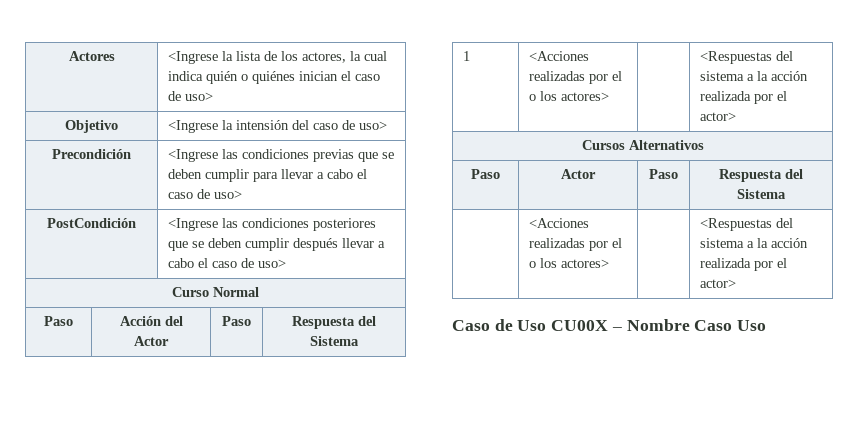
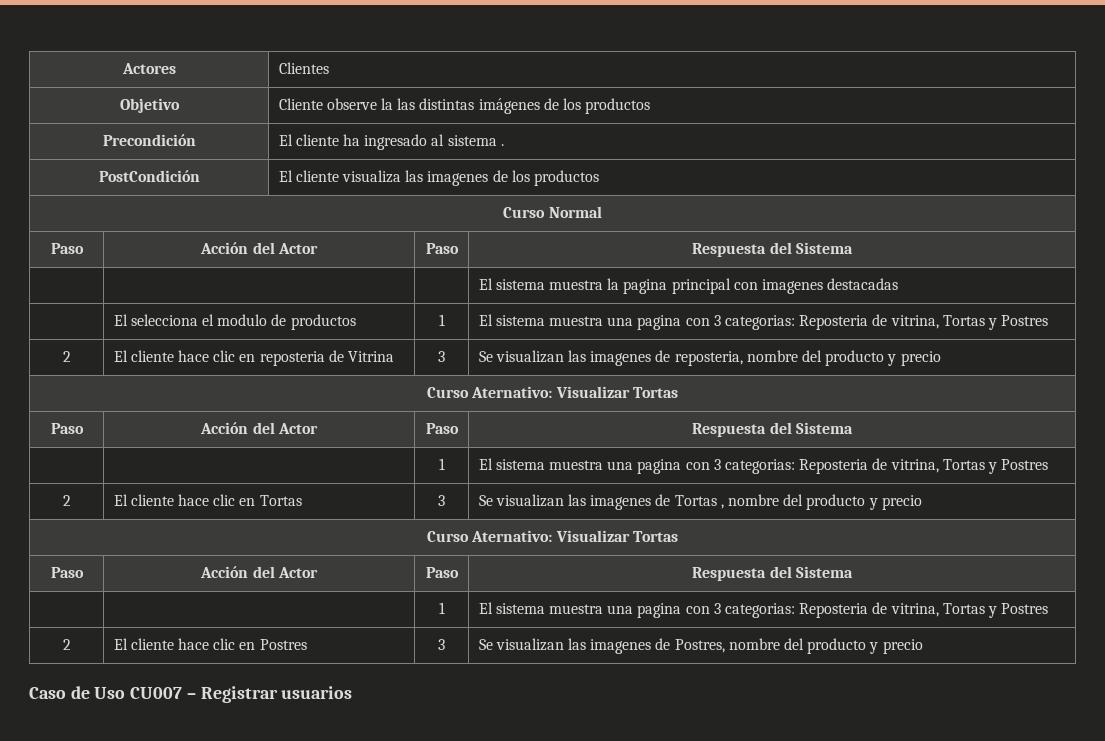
- Actores | <Ingrese la lista de los actores, la cual indica quién o quiénes inician el caso de uso>
- Objetivo | <Ingrese la intensión del caso de uso>
- Precondición | <Ingrese las condiciones previas que se deben cumplir para llevar a cabo el caso de uso>
- PostCondición | <Ingrese las condiciones posteriores que se deben cumplir después llevar a cabo el caso de uso>
+ Actores | Clientes
+ Objetivo | Cliente observe la las distintas imágenes de los productos
+ Precondición | El cliente ha ingresado al sistema .
+ PostCondición | El cliente visualiza las imagenes de los productos
- 1 | <Acciones realizadas por el o los actores> | | <Respuestas del sistema a la acción realizada por el actor>
- Cursos Alternativos
- Paso | Actor | Paso | Respuesta del Sistema
- | <Acciones realizadas por el o los actores> | | <Respuestas del sistema a la acción realizada por el actor>
- Caso de Uso CU00X – Nombre Caso Uso
+ | | | El sistema muestra la pagina principal con imagenes destacadas
+ | El selecciona el modulo de productos | 1 | El sistema muestra una pagina con 3 categorias: Reposteria de vitrina, Tortas y Postres
+ 2 | El cliente hace clic en reposteria de Vitrina | 3 | Se visualizan las imagenes de reposteria, nombre del producto y precio
+ Curso Aternativo: Visualizar Tortas
+ Paso | Acción del Actor | Paso | Respuesta del Sistema
+ | | 1 | El sistema muestra una pagina con 3 categorias: Reposteria de vitrina, Tortas y Postres
+ 2 | El cliente hace clic en Tortas | 3 | Se visualizan las imagenes de Tortas , nombre del producto y precio
+ Curso Aternativo: Visualizar Tortas
+ Paso | Acción del Actor | Paso | Respuesta del Sistema
+ | | 1 | El sistema muestra una pagina con 3 categorias: Reposteria de vitrina, Tortas y Postres
+ 2 | El cliente hace clic en Postres | 3 | Se visualizan las imagenes de Postres, nombre del producto y precio
+ Caso de Uso CU007 – Registrar usuarios

